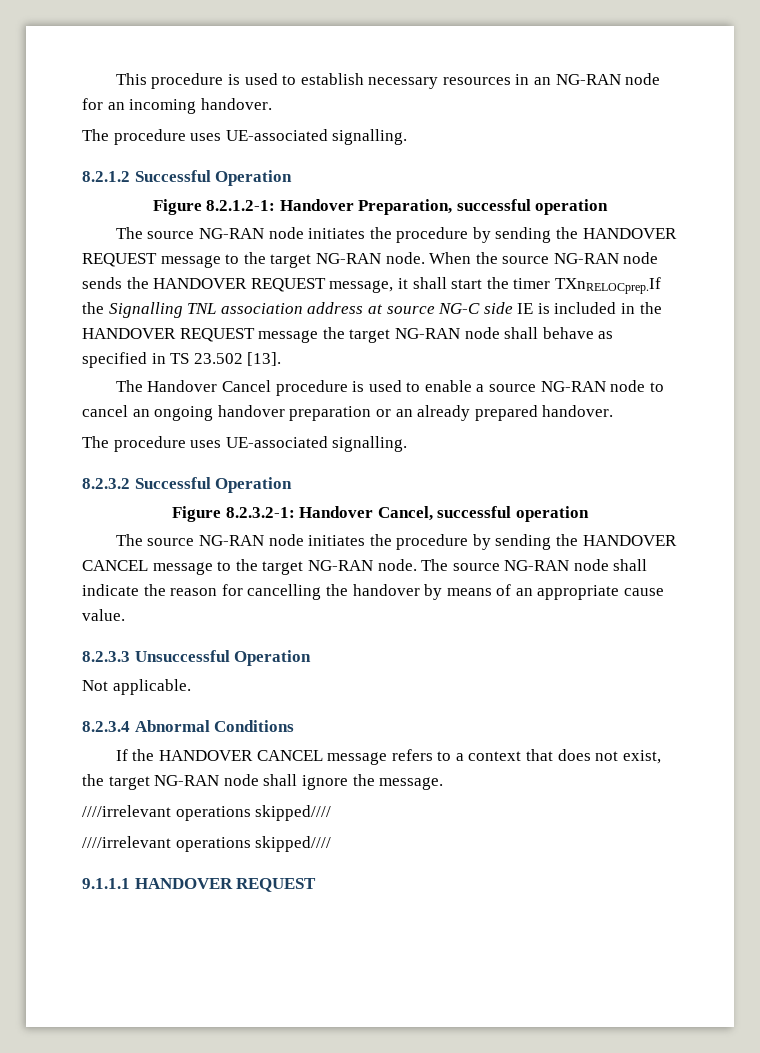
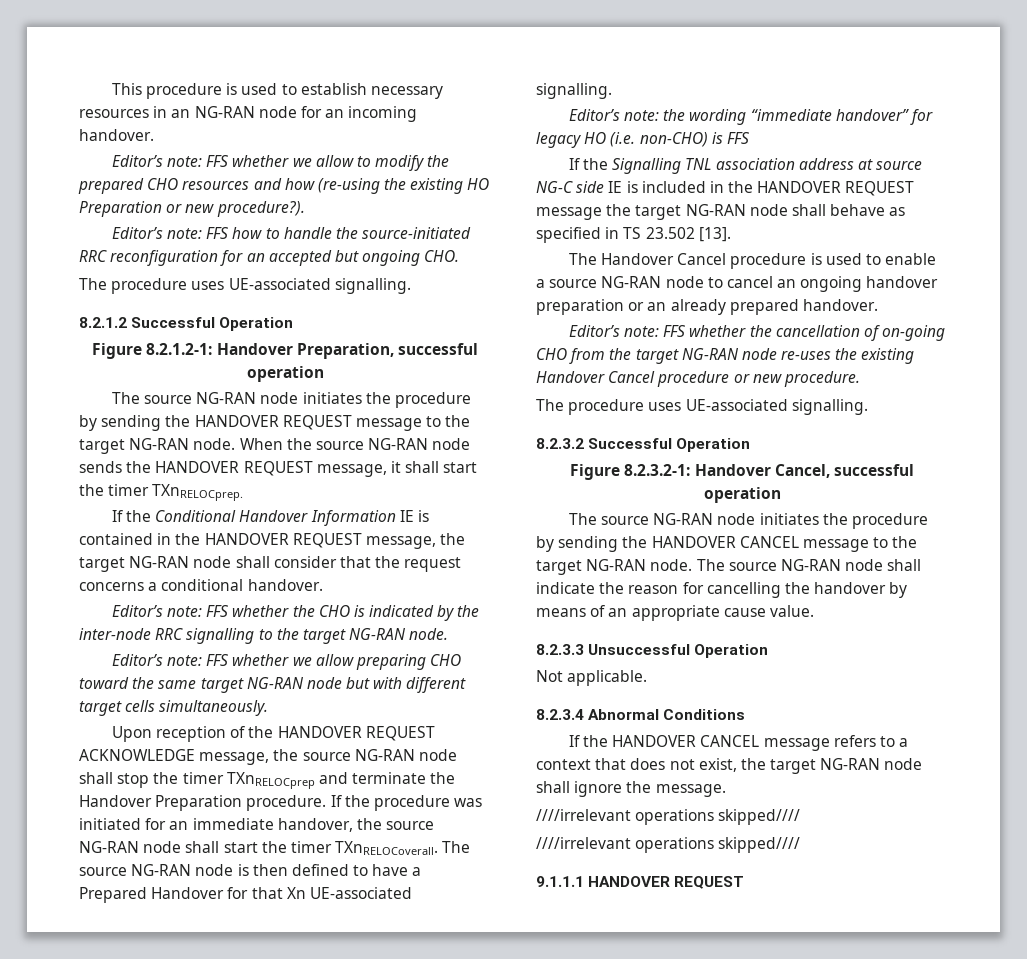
+ Editor’s note: FFS whether we allow to modify the prepared CHO resources and how (re-using the existing HO Preparation or new procedure?).
+ Editor’s note: FFS how to handle the source-initiated RRC reconfiguration for an accepted but ongoing CHO.
- When the source NG-RAN node sends the HANDOVER REQUEST message, it shall start the timer TXnRELOCprep.If the Signalling TNL association address at source NG-C side IE is included in the HANDOVER REQUEST message the target NG-RAN node shall behave as specified in TS 23.502 [13].
+ When the source NG-RAN node sends the HANDOVER REQUEST message, it shall start the timer TXnRELOCprep.
+ If the Conditional Handover Information IE is contained in the HANDOVER REQUEST message, the target NG-RAN node shall consider that the request concerns a conditional handover.
+ Editor’s note: FFS whether the CHO is indicated by the inter-node RRC signalling to the target NG-RAN node.
+ Editor’s note: FFS whether we allow preparing CHO toward the same target NG-RAN node but with different target cells simultaneously.
+ Upon reception of the HANDOVER REQUEST ACKNOWLEDGE message, the source NG-RAN node shall stop the timer TXnRELOCprep and terminate the Handover Preparation procedure. If the procedure was initiated for an immediate handover, the source NG-RAN node shall start the timer TXnRELOCoverall. The source NG-RAN node is then defined to have a Prepared Handover for that Xn UE-associated signalling.
+ Editor’s note: the wording “immediate handover” for legacy HO (i.e. non-CHO) is FFS
+ If the Signalling TNL association address at source NG-C side IE is included in the HANDOVER REQUEST message the target NG-RAN node shall behave as specified in TS 23.502 [13].
+ Editor’s note: FFS whether the cancellation of on-going CHO from the target NG-RAN node re-uses the existing Handover Cancel procedure or new procedure.

